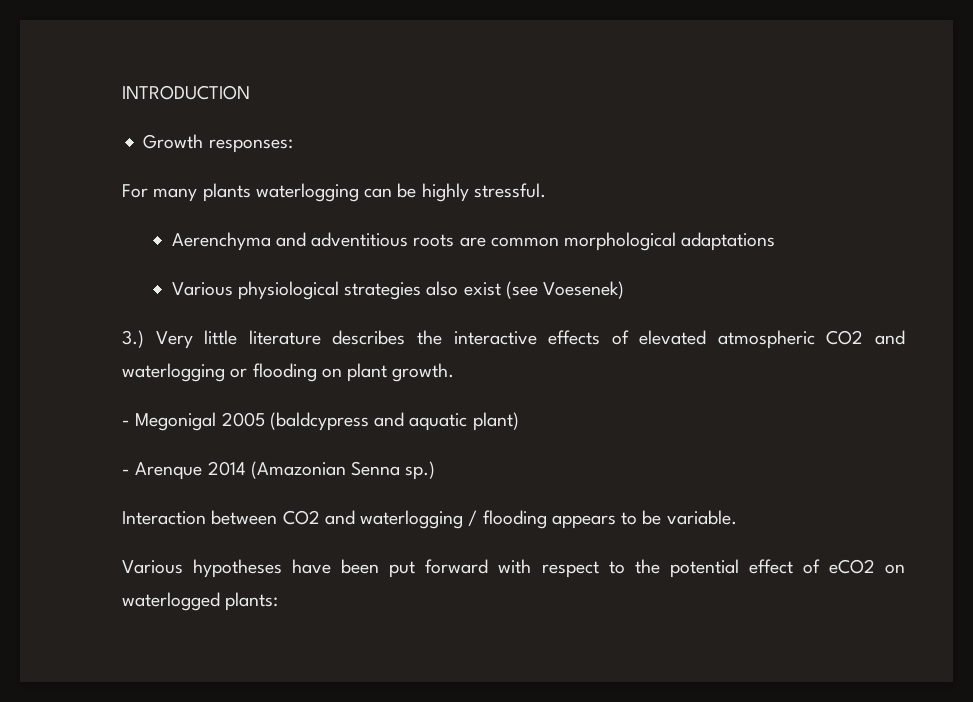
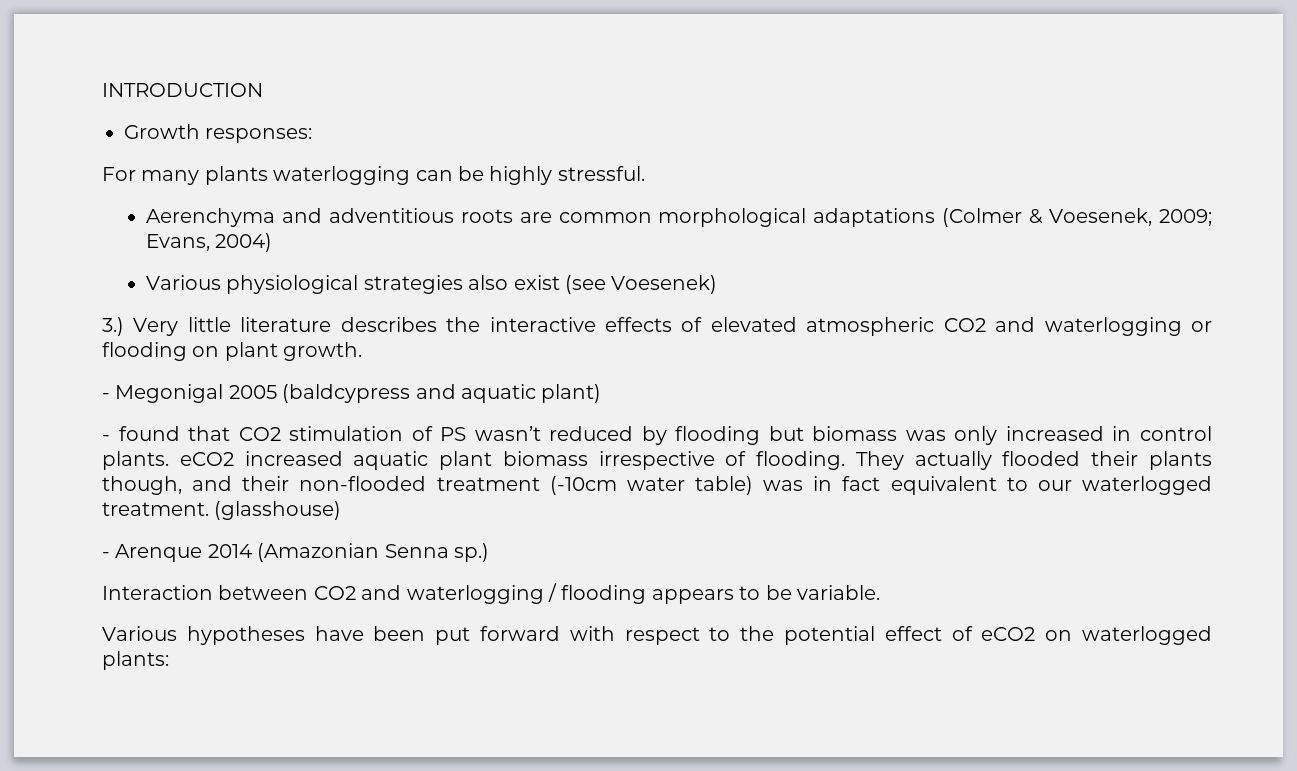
- Aerenchyma and adventitious roots are common morphological adaptations
+ Aerenchyma and adventitious roots are common morphological adaptations (Colmer & Voesenek, 2009; Evans, 2004)
+ - found that CO2 stimulation of PS wasn’t reduced by flooding but biomass was only increased in control plants. eCO2 increased aquatic plant biomass irrespective of flooding. They actually flooded their plants though, and their non-flooded treatment (-10cm water table) was in fact equivalent to our waterlogged treatment. (glasshouse)

